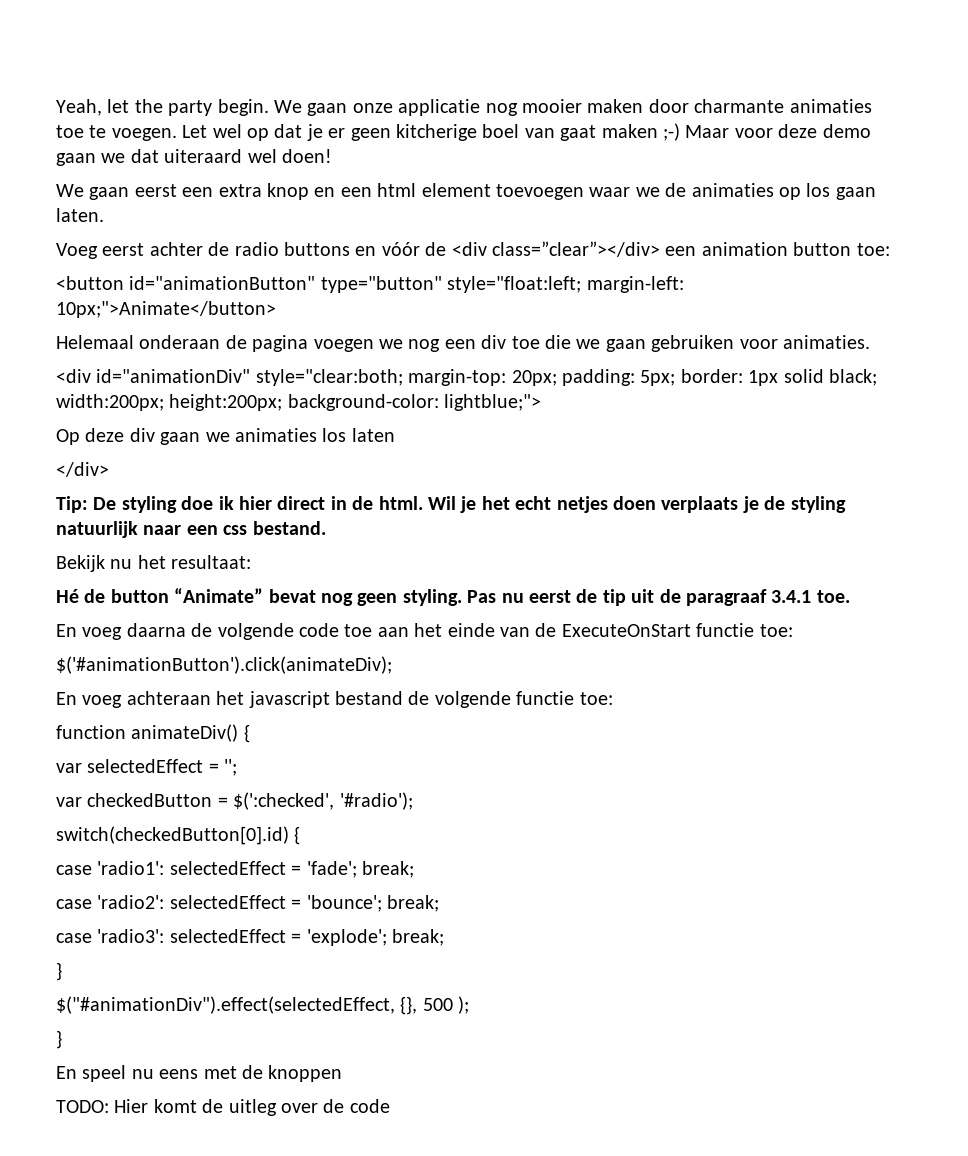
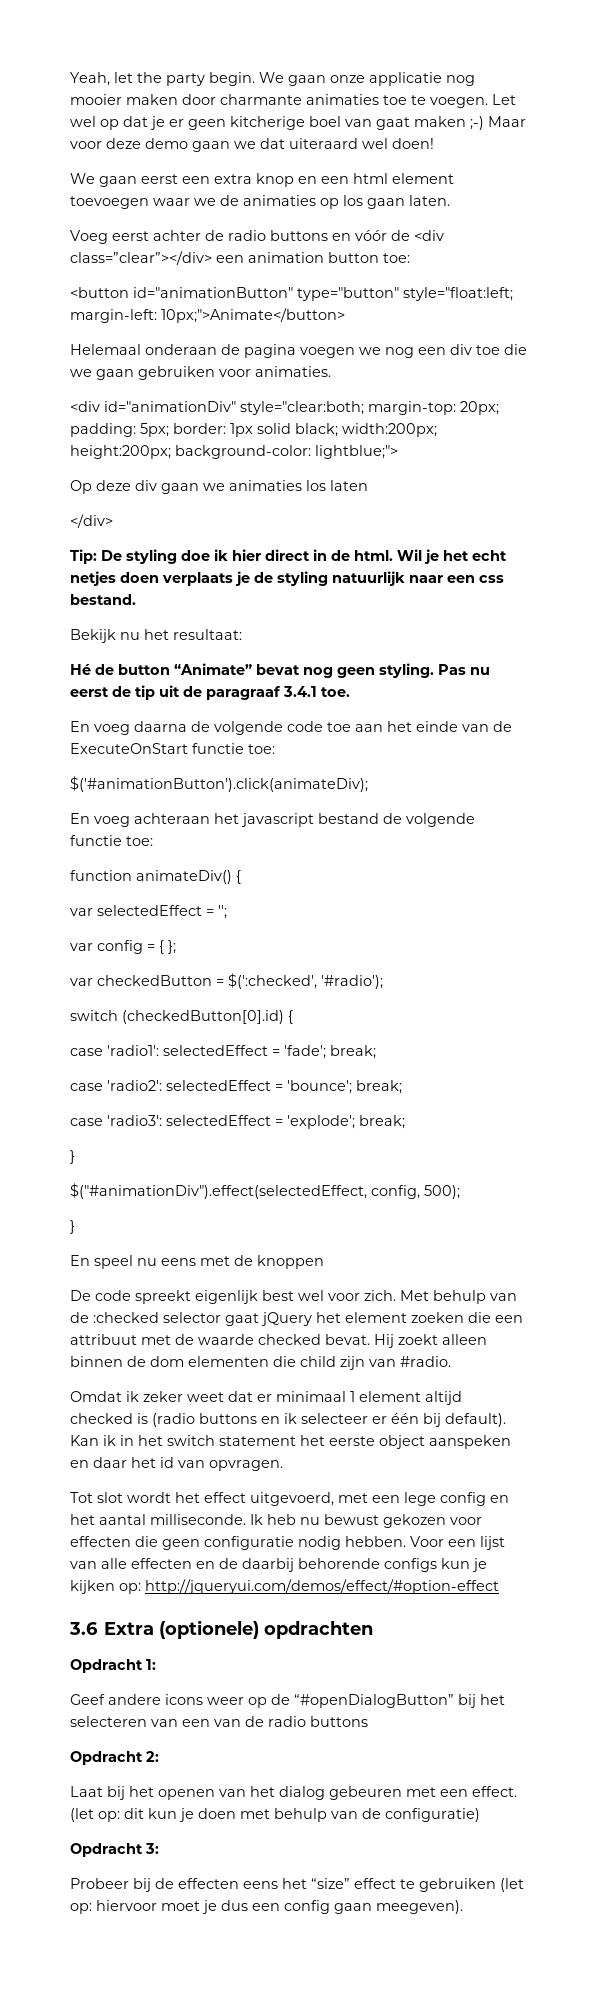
+ var config = { };
- switch(checkedButton[0].id) {
+ switch (checkedButton[0].id) {
- $("#animationDiv").effect(selectedEffect, {}, 500 );
+ $("#animationDiv").effect(selectedEffect, config, 500);
- TODO: Hier komt de uitleg over de code
+ De code spreekt eigenlijk best wel voor zich. Met behulp van de :checked selector gaat jQuery het element zoeken die een attribuut met de waarde checked bevat. Hij zoekt alleen binnen de dom elementen die child zijn van #radio.
+ Omdat ik zeker weet dat er minimaal 1 element altijd checked is (radio buttons en ik selecteer er één bij default). Kan ik in het switch statement het eerste object aanspeken en daar het id van opvragen.
+ Tot slot wordt het effect uitgevoerd, met een lege config en het aantal milliseconde. Ik heb nu bewust gekozen voor effecten die geen configuratie nodig hebben. Voor een lijst van alle effecten en de daarbij behorende configs kun je kijken op: http://jqueryui.com/demos/effect/#option-effect
+ 3.6 Extra (optionele) opdrachten
+ Opdracht 1:
+ Geef andere icons weer op de “#openDialogButton” bij het selecteren van een van de radio buttons
+ Opdracht 2:
+ Laat bij het openen van het dialog gebeuren met een effect. (let op: dit kun je doen met behulp van de configuratie)
+ Opdracht 3:
+ Probeer bij de effecten eens het “size” effect te gebruiken (let op: hiervoor moet je dus een config gaan meegeven).

